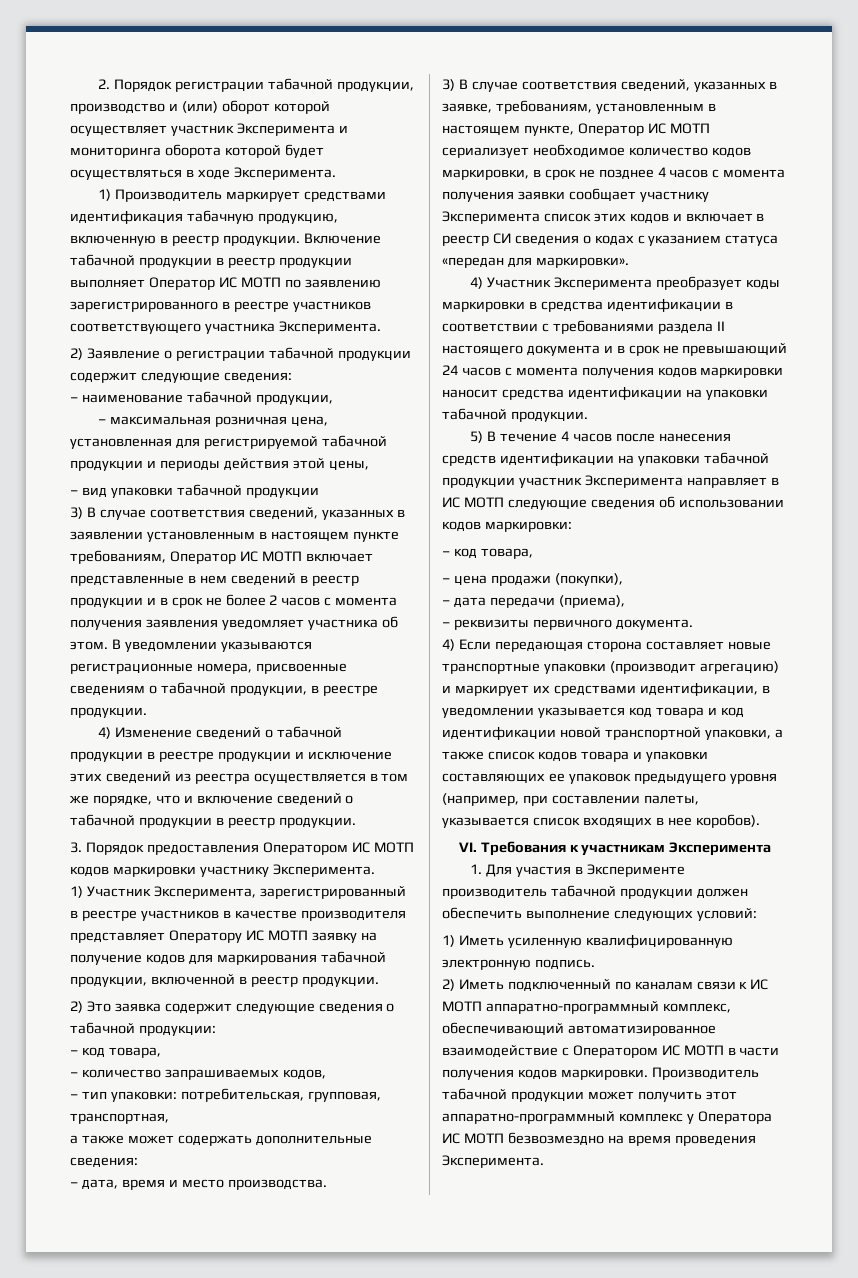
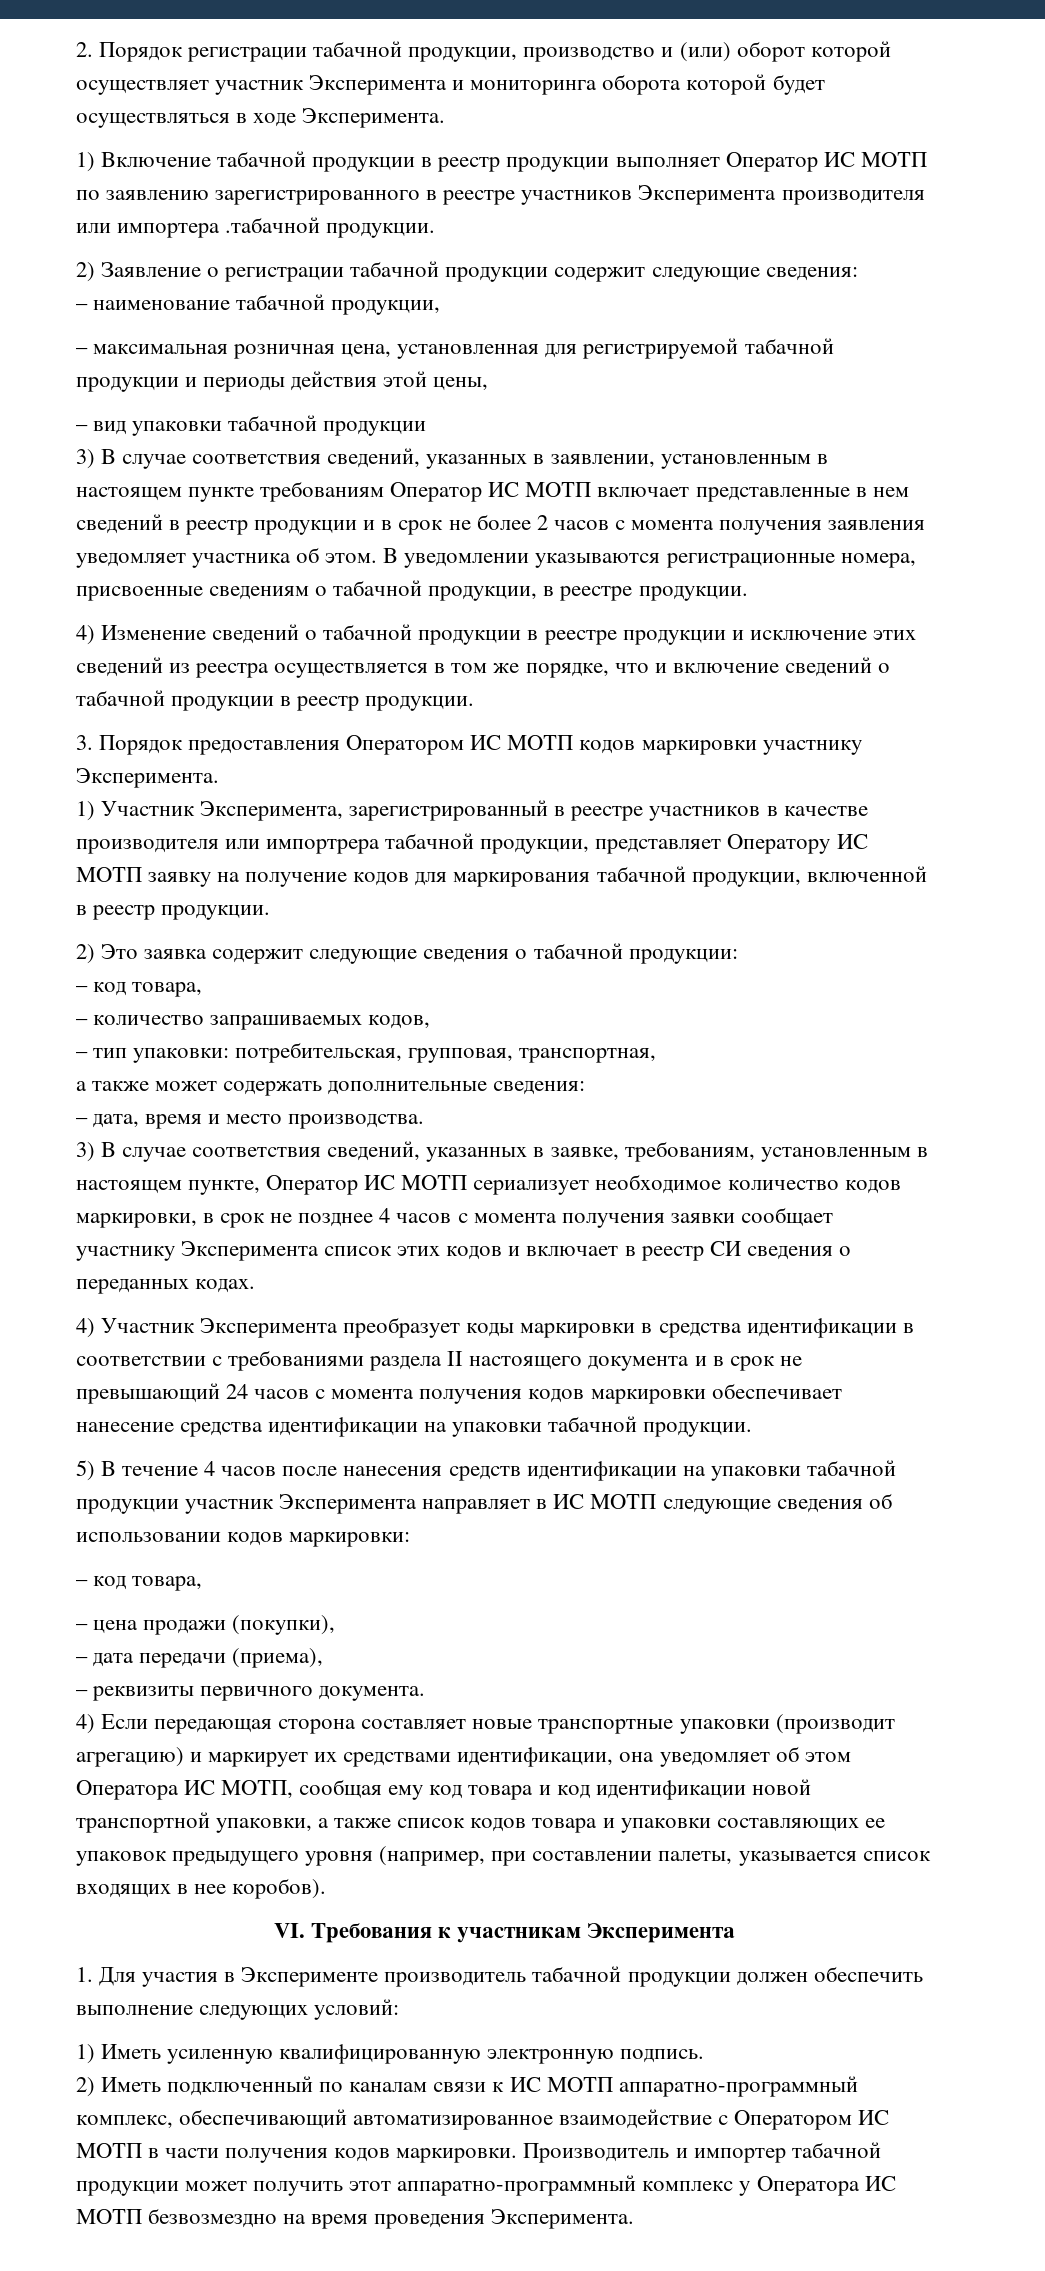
- 1) Производитель маркирует средствами идентификация табачную продукцию, включенную в реестр продукции. Включение табачной продукции в реестр продукции выполняет Оператор ИС МОТП по заявлению зарегистрированного в реестре участников соответствующего участника Эксперимента.
+ 1) Включение табачной продукции в реестр продукции выполняет Оператор ИС МОТП по заявлению зарегистрированного в реестре участников Эксперимента производителя или импортера .табачной продукции.
- 3) В случае соответствия сведений, указанных в заявлении установленным в настоящем пункте требованиям, Оператор ИС МОТП включает представленные в нем сведений в реестр продукции и в срок не более 2 часов с момента получения заявления уведомляет участника об этом.
+ 3) В случае соответствия сведений, указанных в заявлении, установленным в настоящем пункте требованиям Оператор ИС МОТП включает представленные в нем сведений в реестр продукции и в срок не более 2 часов с момента получения заявления уведомляет участника об этом.
- 1) Участник Эксперимента, зарегистрированный в реестре участников в качестве производителя представляет Оператору ИС МОТП заявку на получение кодов для маркирования табачной продукции, включенной в реестр продукции.
+ 1) Участник Эксперимента, зарегистрированный в реестре участников в качестве производителя или импортрера табачной продукции, представляет Оператору ИС МОТП заявку на получение кодов для маркирования табачной продукции, включенной в реестр продукции.
- 3) В случае соответствия сведений, указанных в заявке, требованиям, установленным в настоящем пункте, Оператор ИС МОТП сериализует необходимое количество кодов маркировки, в срок не позднее 4 часов с момента получения заявки сообщает участнику Эксперимента список этих кодов и включает в реестр СИ сведения о кодах с указанием статуса «передан для маркировки».
+ 3) В случае соответствия сведений, указанных в заявке, требованиям, установленным в настоящем пункте, Оператор ИС МОТП сериализует необходимое количество кодов маркировки, в срок не позднее 4 часов с момента получения заявки сообщает участнику Эксперимента список этих кодов и включает в реестр СИ сведения о переданных кодах.
- 4) Участник Эксперимента преобразует коды маркировки в средства идентификации в соответствии с требованиями раздела II настоящего документа и в срок не превышающий 24 часов с момента получения кодов маркировки наносит средства идентификации на упаковки табачной продукции.
+ 4) Участник Эксперимента преобразует коды маркировки в средства идентификации в соответствии с требованиями раздела II настоящего документа и в срок не превышающий 24 часов с момента получения кодов маркировки обеспечивает нанесение средства идентификации на упаковки табачной продукции.
- 4) Если передающая сторона составляет новые транспортные упаковки (производит агрегацию) и маркирует их средствами идентификации, в уведомлении указывается код товара и код идентификации новой транспортной упаковки, а также список кодов товара и упаковки составляющих ее упаковок предыдущего уровня (например, при составлении палеты, указывается список входящих в нее коробов).
+ 4) Если передающая сторона составляет новые транспортные упаковки (производит агрегацию) и маркирует их средствами идентификации, она уведомляет об этом Оператора ИС МОТП, сообщая ему код товара и код идентификации новой транспортной упаковки, а также список кодов товара и упаковки составляющих ее упаковок предыдущего уровня (например, при составлении палеты, указывается список входящих в нее коробов).
- Производитель табачной продукции может получить этот аппаратно-программный комплекс у Оператора ИС МОТП безвозмездно на время проведения Эксперимента.
+ Производитель и импортер табачной продукции может получить этот аппаратно-программный комплекс у Оператора ИС МОТП безвозмездно на время проведения Эксперимента.

